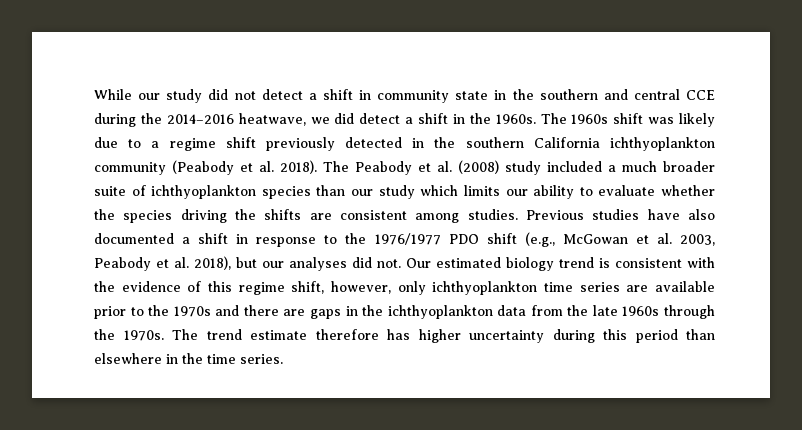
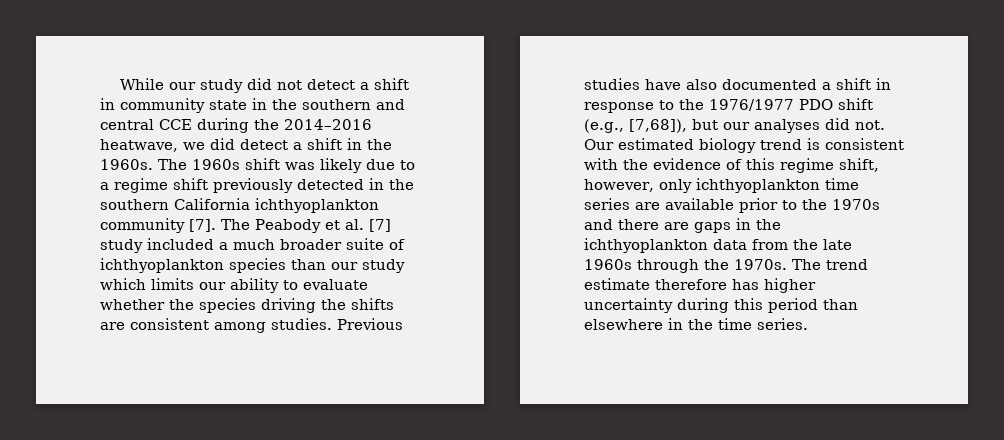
- The 1960s shift was likely due to a regime shift previously detected in the southern California ichthyoplankton community (Peabody et al. 2018).
+ The 1960s shift was likely due to a regime shift previously detected in the southern California ichthyoplankton community [7].
- The Peabody et al. (2008) study included a much broader suite of ichthyoplankton species than our study which limits our ability to evaluate whether the species driving the shifts are consistent among studies.
+ The Peabody et al. [7] study included a much broader suite of ichthyoplankton species than our study which limits our ability to evaluate whether the species driving the shifts are consistent among studies.
- Previous studies have also documented a shift in response to the 1976/1977 PDO shift (e.g., McGowan et al. 2003, Peabody et al. 2018), but our analyses did not.
+ Previous studies have also documented a shift in response to the 1976/1977 PDO shift (e.g., [7,68]), but our analyses did not.

